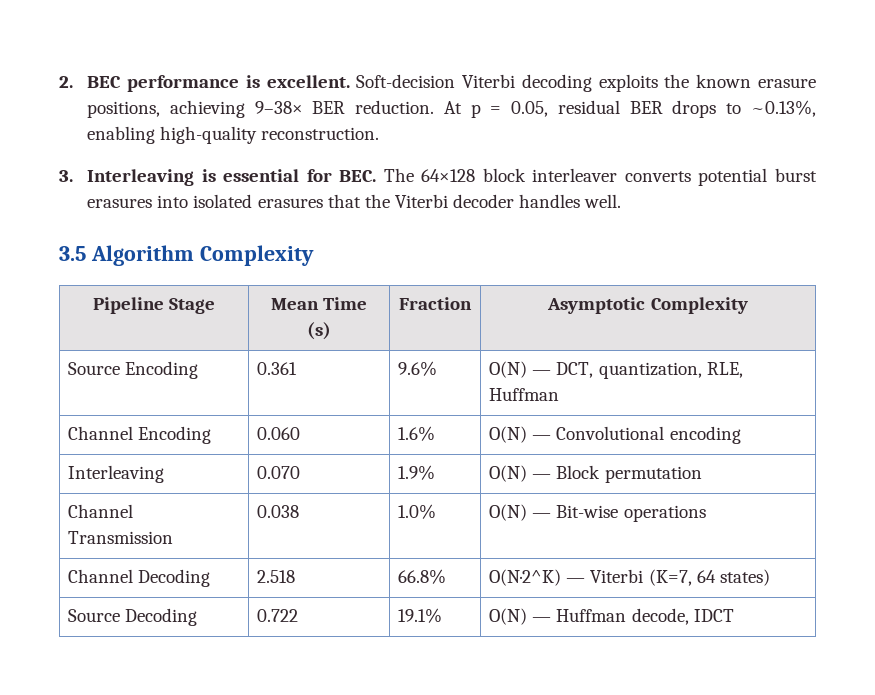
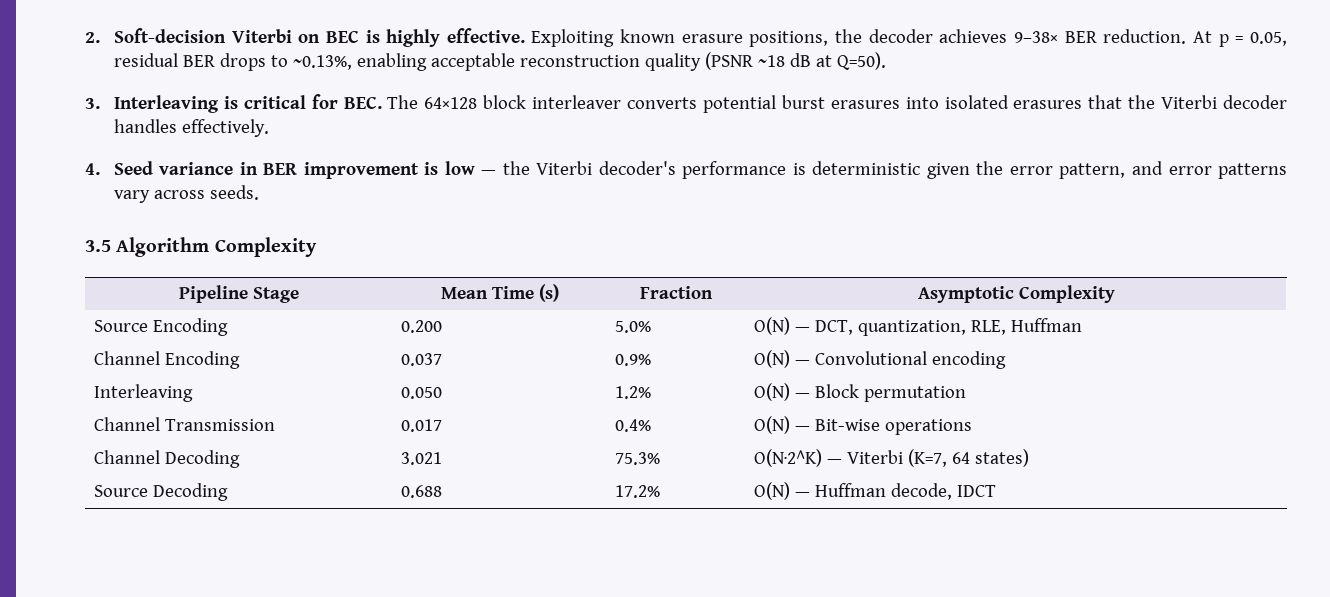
- 2. BEC performance is excellent. Soft-decision Viterbi decoding exploits the known erasure positions, achieving 9–38× BER reduction.
+ 2. Soft-decision Viterbi on BEC is highly effective. Exploiting known erasure positions, the decoder achieves 9–38× BER reduction.
- At p = 0.05, residual BER drops to ~0.13%, enabling high-quality reconstruction.
+ At p = 0.05, residual BER drops to ~0.13%, enabling acceptable reconstruction quality (PSNR ~18 dB at Q=50).
- 3. Interleaving is essential for BEC. The 64×128 block interleaver converts potential burst erasures into isolated erasures that the Viterbi decoder handles well.
+ 3. Interleaving is critical for BEC. The 64×128 block interleaver converts potential burst erasures into isolated erasures that the Viterbi decoder handles effectively.
+ 4. Seed variance in BER improvement is low — the Viterbi decoder's performance is deterministic given the error pattern, and error patterns vary across seeds.
- Source Encoding | 0.361 | 9.6% | O(N) — DCT, quantization, RLE, Huffman
+ Source Encoding | 0.200 | 5.0% | O(N) — DCT, quantization, RLE, Huffman
- Channel Encoding | 0.060 | 1.6% | O(N) — Convolutional encoding
+ Channel Encoding | 0.037 | 0.9% | O(N) — Convolutional encoding
- Interleaving | 0.070 | 1.9% | O(N) — Block permutation
+ Interleaving | 0.050 | 1.2% | O(N) — Block permutation
- Channel Transmission | 0.038 | 1.0% | O(N) — Bit-wise operations
+ Channel Transmission | 0.017 | 0.4% | O(N) — Bit-wise operations
- Channel Decoding | 2.518 | 66.8% | O(N·2^K) — Viterbi (K=7, 64 states)
+ Channel Decoding | 3.021 | 75.3% | O(N·2^K) — Viterbi (K=7, 64 states)
- Source Decoding | 0.722 | 19.1% | O(N) — Huffman decode, IDCT
+ Source Decoding | 0.688 | 17.2% | O(N) — Huffman decode, IDCT

